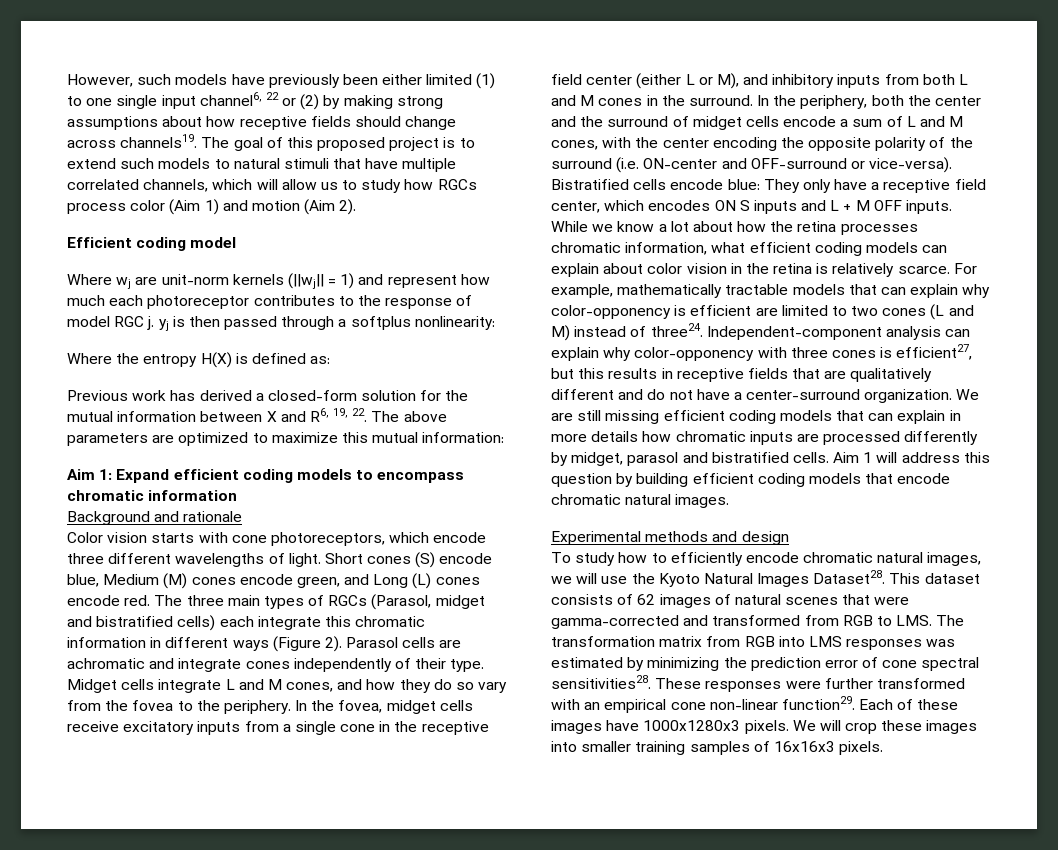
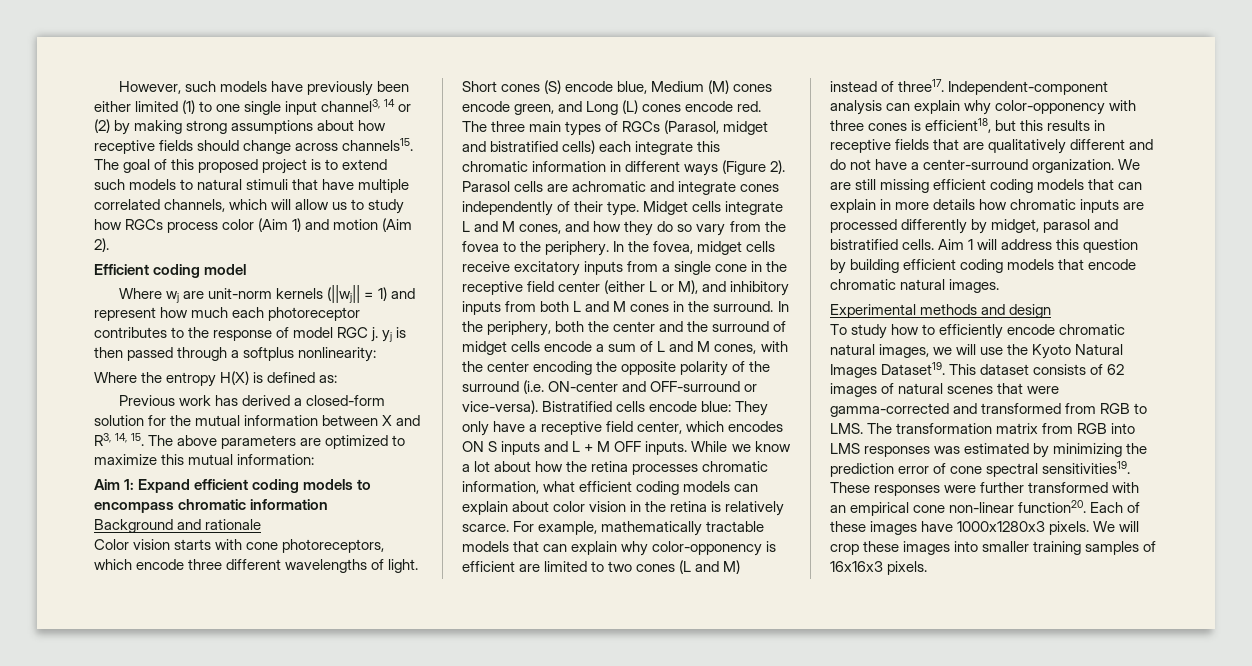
- However, such models have previously been either limited (1) to one single input channel6, 22 or (2) by making strong assumptions about how receptive fields should change across channels19.
+ However, such models have previously been either limited (1) to one single input channel3, 14 or (2) by making strong assumptions about how receptive fields should change across channels15.
- Previous work has derived a closed-form solution for the mutual information between X and R6, 19, 22. The above parameters are optimized to maximize this mutual information:
+ Previous work has derived a closed-form solution for the mutual information between X and R3, 14, 15. The above parameters are optimized to maximize this mutual information:
- For example, mathematically tractable models that can explain why color-opponency is efficient are limited to two cones (L and M) instead of three24.
+ For example, mathematically tractable models that can explain why color-opponency is efficient are limited to two cones (L and M) instead of three17.
- Independent-component analysis can explain why color-opponency with three cones is efficient27, but this results in receptive fields that are qualitatively different and do not have a center-surround organization.
+ Independent-component analysis can explain why color-opponency with three cones is efficient18, but this results in receptive fields that are qualitatively different and do not have a center-surround organization.
- To study how to efficiently encode chromatic natural images, we will use the Kyoto Natural Images Dataset28.
+ To study how to efficiently encode chromatic natural images, we will use the Kyoto Natural Images Dataset19.
- This dataset consists of 62 images of natural scenes that were gamma-corrected and transformed from RGB to LMS. The transformation matrix from RGB into LMS responses was estimated by minimizing the prediction error of cone spectral sensitivities28.
+ This dataset consists of 62 images of natural scenes that were gamma-corrected and transformed from RGB to LMS. The transformation matrix from RGB into LMS responses was estimated by minimizing the prediction error of cone spectral sensitivities19.
- These responses were further transformed with an empirical cone non-linear function29.
+ These responses were further transformed with an empirical cone non-linear function20.

